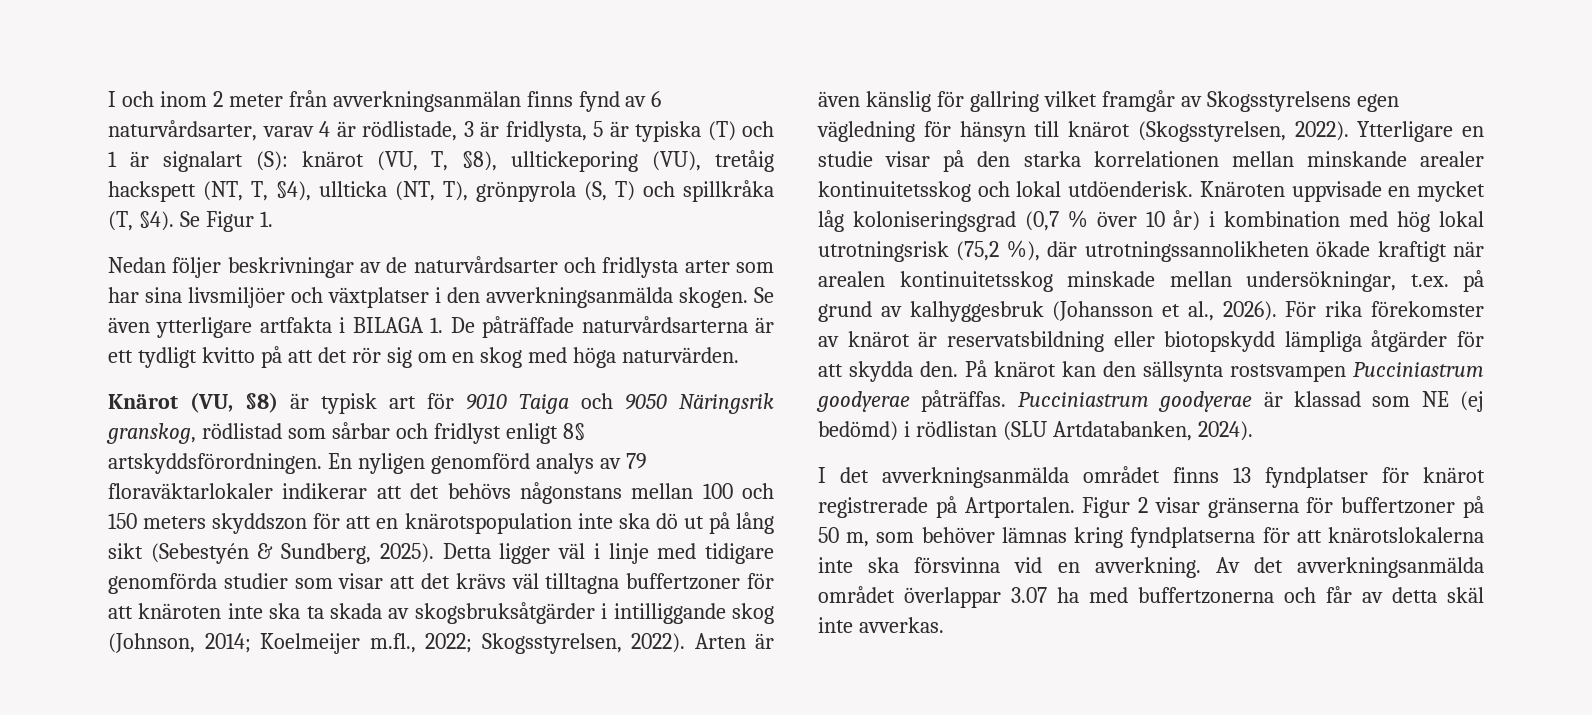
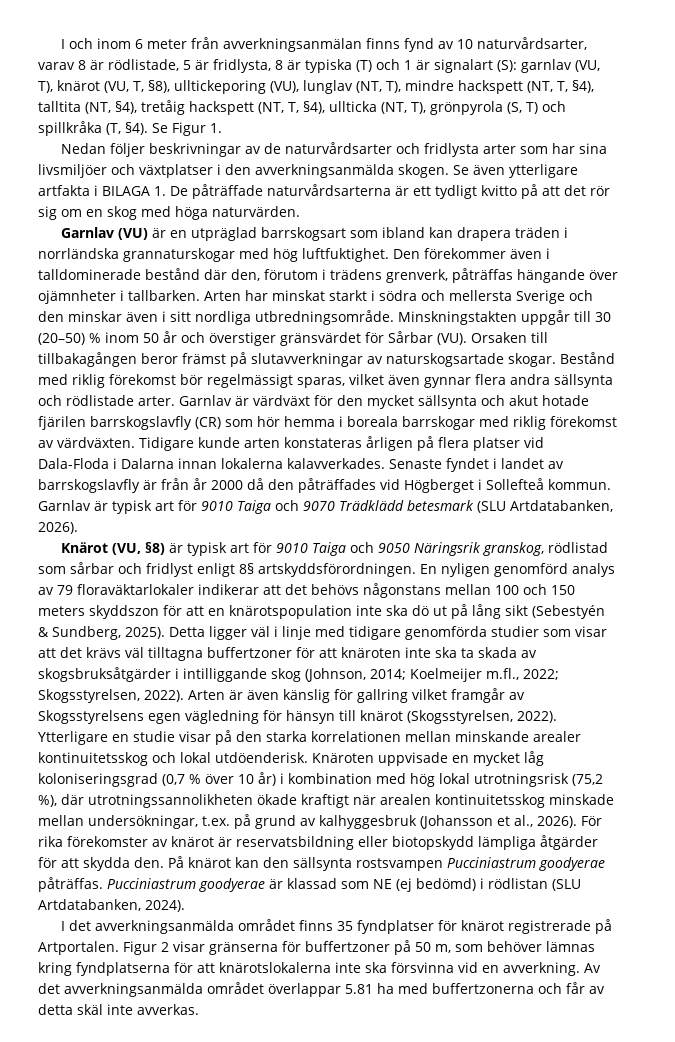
- I och inom 2 meter från avverkningsanmälan finns fynd av 6 naturvårdsarter, varav 4 är rödlistade, 3 är fridlysta, 5 är typiska (T) och 1 är signalart (S): knärot (VU, T, §8), ulltickeporing (VU), tretåig hackspett (NT, T, §4), ullticka (NT, T), grönpyrola (S, T) och spillkråka (T, §4).
+ I och inom 6 meter från avverkningsanmälan finns fynd av 10 naturvårdsarter, varav 8 är rödlistade, 5 är fridlysta, 8 är typiska (T) och 1 är signalart (S): garnlav (VU, T), knärot (VU, T, §8), ulltickeporing (VU), lunglav (NT, T), mindre hackspett (NT, T, §4), talltita (NT, §4), tretåig hackspett (NT, T, §4), ullticka (NT, T), grönpyrola (S, T) och spillkråka (T, §4).
+ Garnlav (VU) är en utpräglad barrskogsart som ibland kan drapera träden i norrländska grannaturskogar med hög luftfuktighet. Den förekommer även i talldominerade bestånd där den, förutom i trädens grenverk, påträffas hängande över ojämnheter i tallbarken. Arten har minskat starkt i södra och mellersta Sverige och den minskar även i sitt nordliga utbredningsområde. Minskningstakten uppgår till 30 (20–50) % inom 50 år och överstiger gränsvärdet för Sårbar (VU). Orsaken till tillbakagången beror främst på slutavverkningar av naturskogsartade skogar. Bestånd med riklig förekomst bör regelmässigt sparas, vilket även gynnar flera andra sällsynta och rödlistade arter. Garnlav är värdväxt för den mycket sällsynta och akut hotade fjärilen barrskogslavfly (CR) som hör hemma i boreala barrskogar med riklig förekomst av värdväxten. Tidigare kunde arten konstateras årligen på flera platser vid Dala-Floda i Dalarna innan lokalerna kalavverkades. Senaste fyndet i landet av barrskogslavfly är från år 2000 då den påträffades vid Högberget i Sollefteå kommun. Garnlav är typisk art för 9010 Taiga och 9070 Trädklädd betesmark (SLU Artdatabanken, 2026).
- I det avverkningsanmälda området finns 13 fyndplatser för knärot registrerade på Artportalen.
+ I det avverkningsanmälda området finns 35 fyndplatser för knärot registrerade på Artportalen.
- Av det avverkningsanmälda området överlappar 3.07 ha med buffertzonerna och får av detta skäl inte avverkas.
+ Av det avverkningsanmälda området överlappar 5.81 ha med buffertzonerna och får av detta skäl inte avverkas.

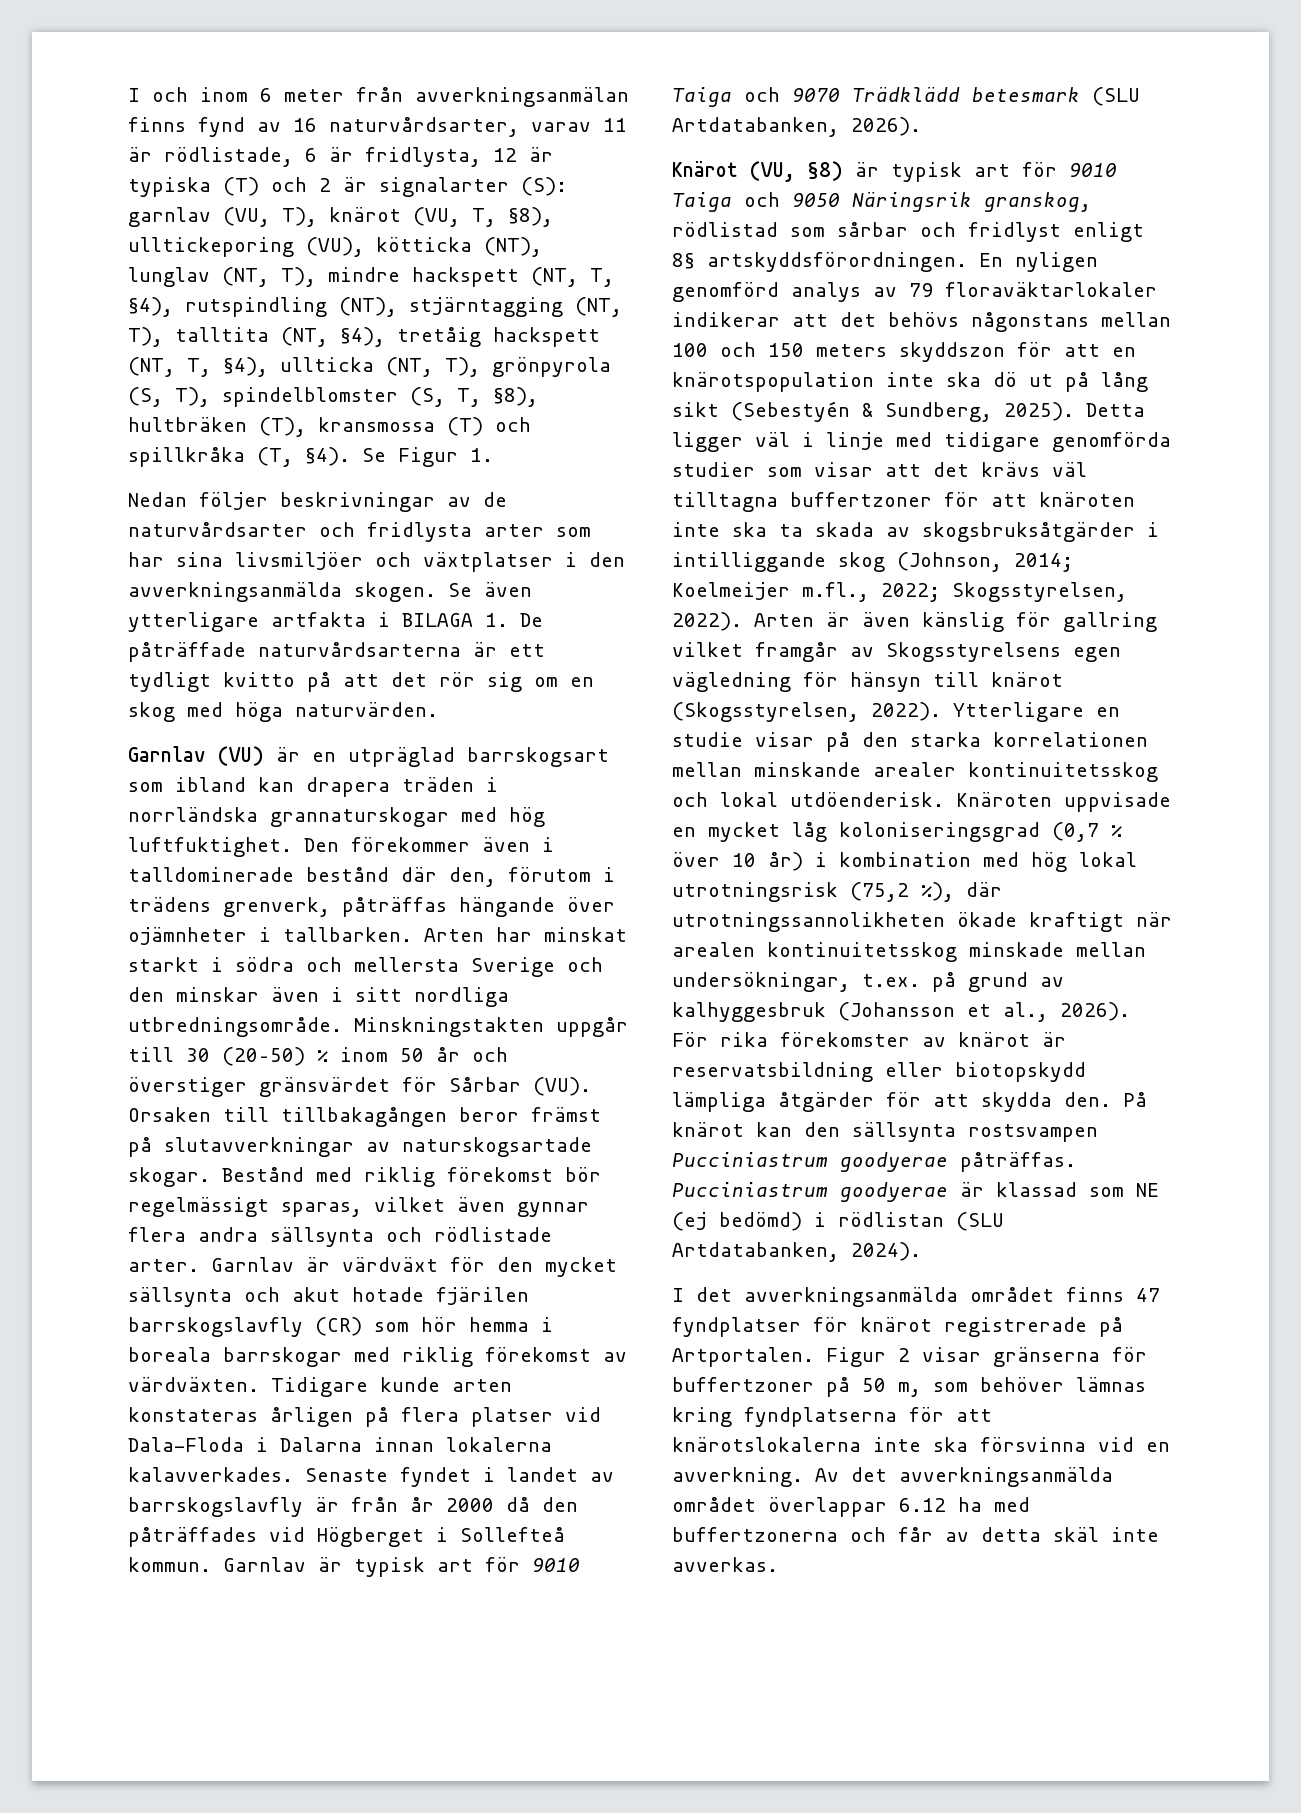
- I och inom 6 meter från avverkningsanmälan finns fynd av 10 naturvårdsarter, varav 8 är rödlistade, 5 är fridlysta, 8 är typiska (T) och 1 är signalart (S): garnlav (VU, T), knärot (VU, T, §8), ulltickeporing (VU), lunglav (NT, T), mindre hackspett (NT, T, §4), talltita (NT, §4), tretåig hackspett (NT, T, §4), ullticka (NT, T), grönpyrola (S, T) och spillkråka (T, §4).
+ I och inom 6 meter från avverkningsanmälan finns fynd av 16 naturvårdsarter, varav 11 är rödlistade, 6 är fridlysta, 12 är typiska (T) och 2 är signalarter (S): garnlav (VU, T), knärot (VU, T, §8), ulltickeporing (VU), kötticka (NT), lunglav (NT, T), mindre hackspett (NT, T, §4), rutspindling (NT), stjärntagging (NT, T), talltita (NT, §4), tretåig hackspett (NT, T, §4), ullticka (NT, T), grönpyrola (S, T), spindelblomster (S, T, §8), hultbräken (T), kransmossa (T) och spillkråka (T, §4).
- I det avverkningsanmälda området finns 35 fyndplatser för knärot registrerade på Artportalen.
+ I det avverkningsanmälda området finns 47 fyndplatser för knärot registrerade på Artportalen.
- Av det avverkningsanmälda området överlappar 5.81 ha med buffertzonerna och får av detta skäl inte avverkas.
+ Av det avverkningsanmälda området överlappar 6.12 ha med buffertzonerna och får av detta skäl inte avverkas.

